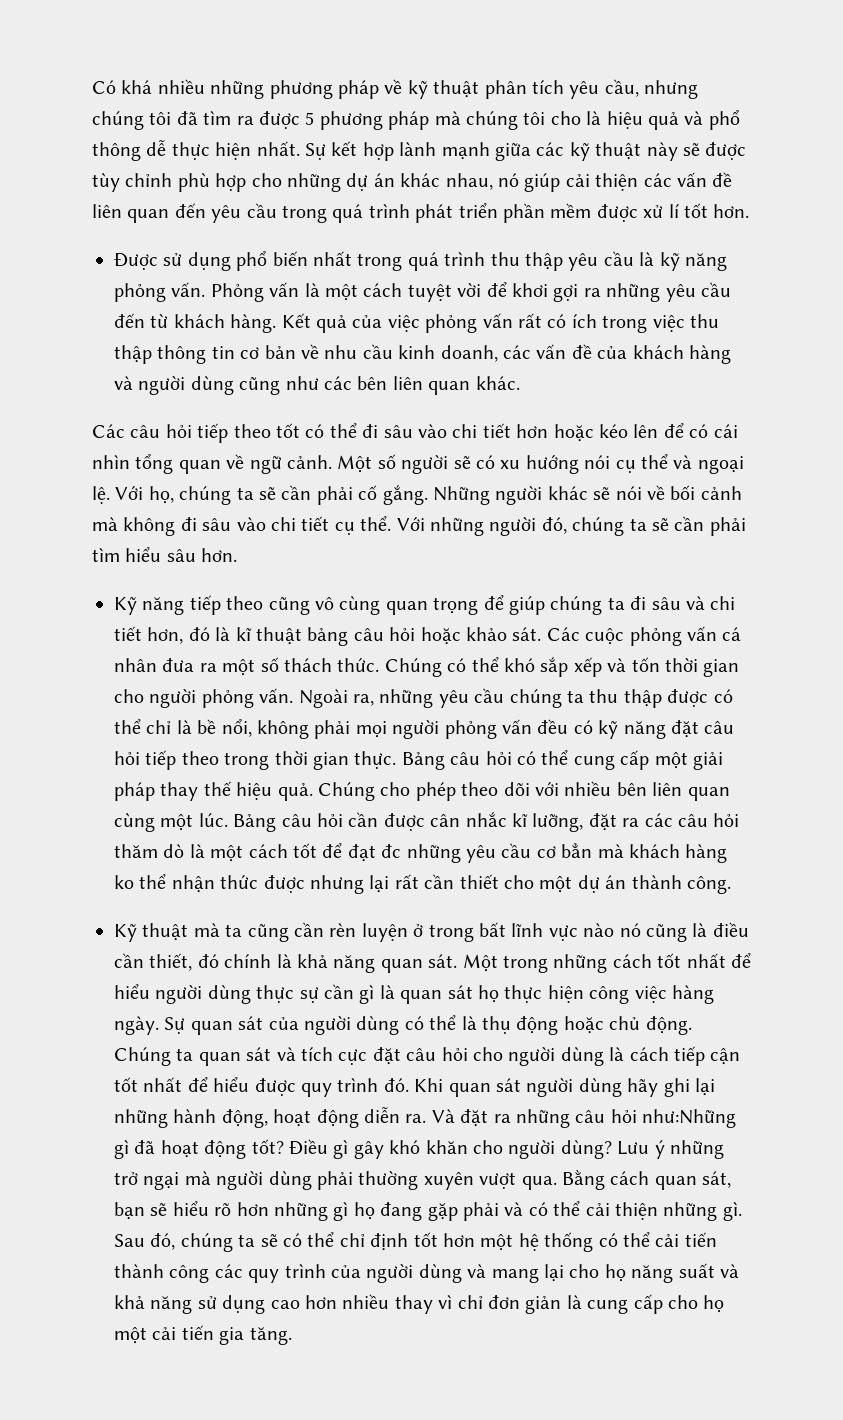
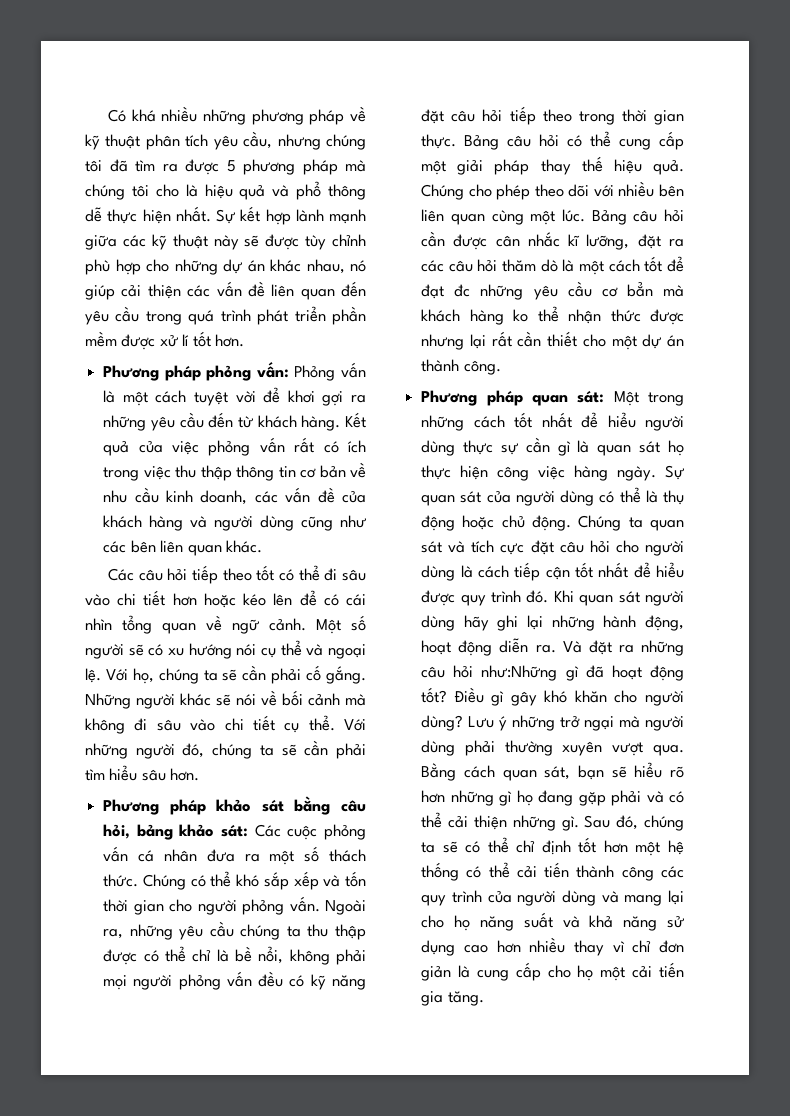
- Được sử dụng phổ biến nhất trong quá trình thu thập yêu cầu là kỹ năng phỏng vấn. Phỏng vấn là một cách tuyệt vời để khơi gợi ra những yêu cầu đến từ khách hàng.
+ Phương pháp phỏng vấn: Phỏng vấn là một cách tuyệt vời để khơi gợi ra những yêu cầu đến từ khách hàng.
- Kỹ năng tiếp theo cũng vô cùng quan trọng để giúp chúng ta đi sâu và chi tiết hơn, đó là kĩ thuật bảng câu hỏi hoặc khảo sát. Các cuộc phỏng vấn cá nhân đưa ra một số thách thức.
+ Phương pháp khảo sát bằng câu hỏi, bảng khảo sát: Các cuộc phỏng vấn cá nhân đưa ra một số thách thức.
- Kỹ thuật mà ta cũng cần rèn luyện ở trong bất lĩnh vực nào nó cũng là điều cần thiết, đó chính là khả năng quan sát. Một trong những cách tốt nhất để hiểu người dùng thực sự cần gì là quan sát họ thực hiện công việc hàng ngày.
+ Phương pháp quan sát: Một trong những cách tốt nhất để hiểu người dùng thực sự cần gì là quan sát họ thực hiện công việc hàng ngày.

